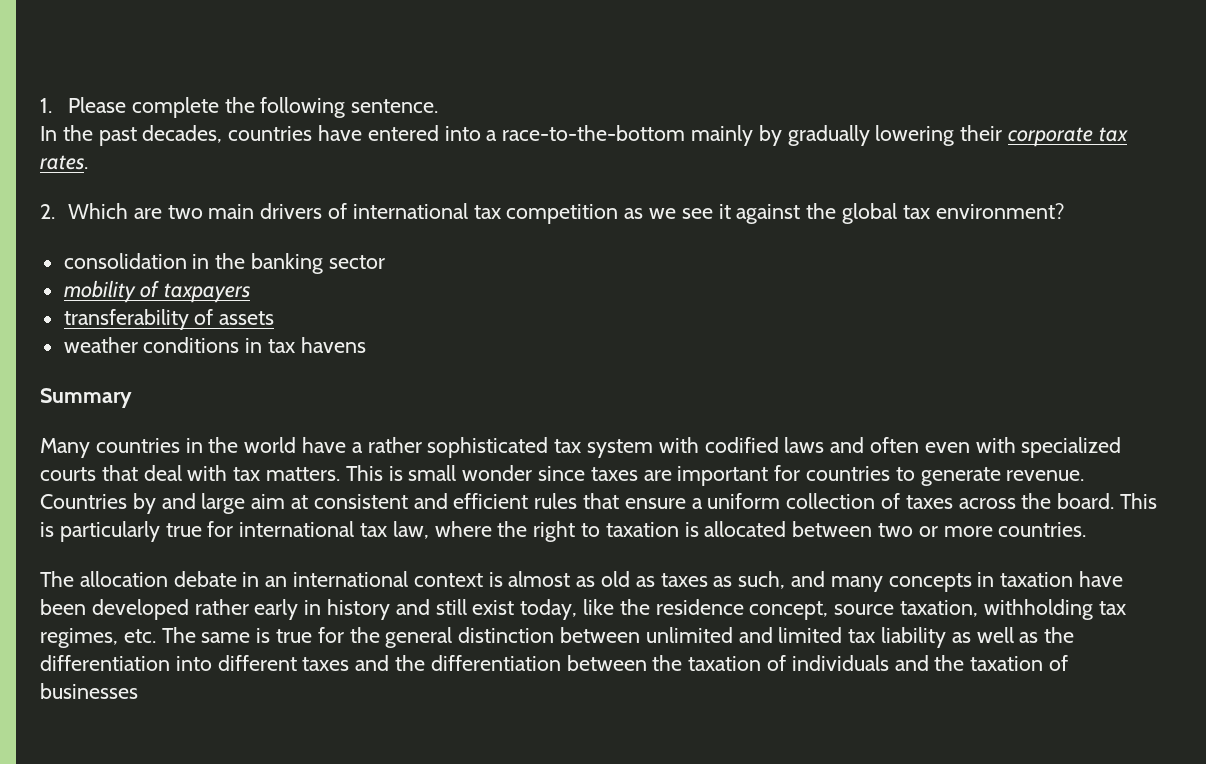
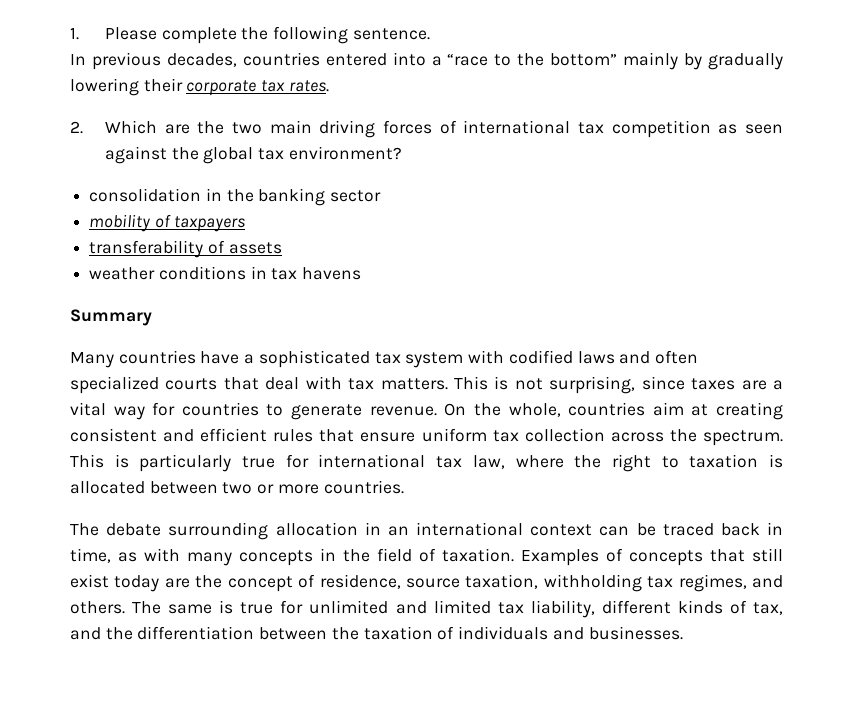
- In the past decades, countries have entered into a race-to-the-bottom mainly by gradually lowering their corporate tax rates.
+ In previous decades, countries entered into a “race to the bottom” mainly by gradually lowering their corporate tax rates.
- 2. Which are two main drivers of international tax competition as we see it against the global tax environment?
+ 2. Which are the two main driving forces of international tax competition as seen against the global tax environment?
- Many countries in the world have a rather sophisticated tax system with codified laws and often even with specialized courts that deal with tax matters.
+ Many countries have a sophisticated tax system with codified laws and often specialized courts that deal with tax matters.
- This is small wonder since taxes are important for countries to generate revenue.
+ This is not surprising, since taxes are a vital way for countries to generate revenue.
- Countries by and large aim at consistent and efficient rules that ensure a uniform collection of taxes across the board.
+ On the whole, countries aim at creating consistent and efficient rules that ensure uniform tax collection across the spectrum.
- The allocation debate in an international context is almost as old as taxes as such, and many concepts in taxation have been developed rather early in history and still exist today, like the residence concept, source taxation, withholding tax regimes, etc. The same is true for the general distinction between unlimited and limited tax liability as well as the differentiation into different taxes and the differentiation between the taxation of individuals and the taxation of businesses
+ The debate surrounding allocation in an international context can be traced back in time, as with many concepts in the field of taxation. Examples of concepts that still exist today are the concept of residence, source taxation, withholding tax regimes, and others. The same is true for unlimited and limited tax liability, different kinds of tax, and the differentiation between the taxation of individuals and businesses.

